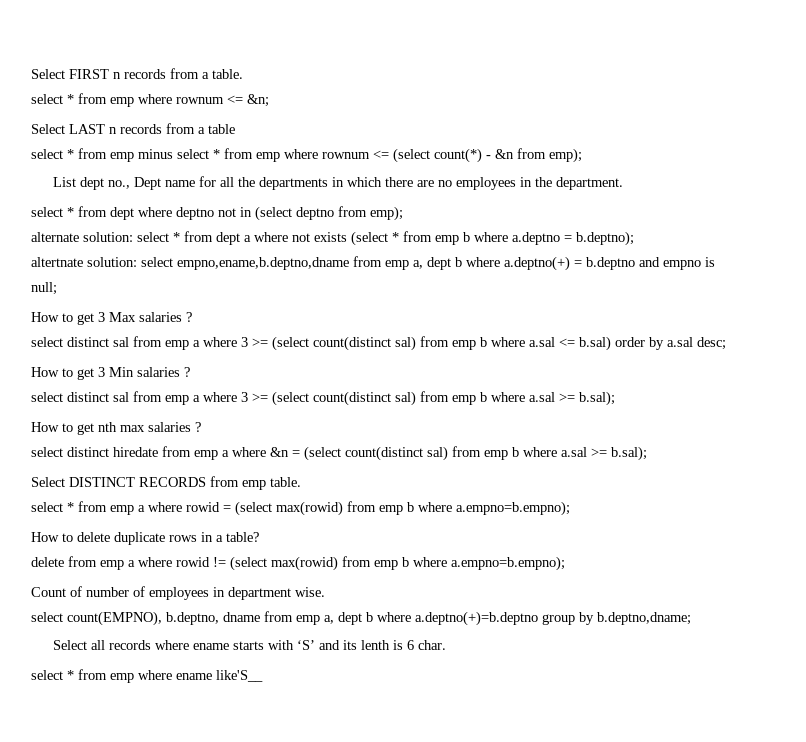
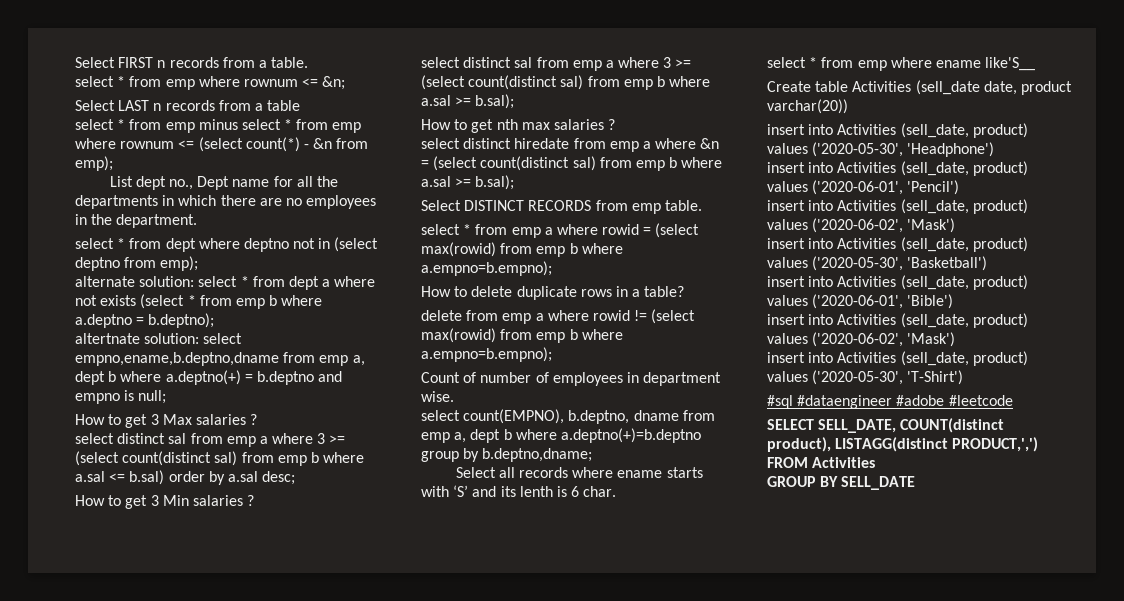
+ Create table Activities (sell_date date, product varchar(20))
+ insert into Activities (sell_date, product) values ('2020-05-30', 'Headphone')
+ insert into Activities (sell_date, product) values ('2020-06-01', 'Pencil')
+ insert into Activities (sell_date, product) values ('2020-06-02', 'Mask')
+ insert into Activities (sell_date, product) values ('2020-05-30', 'Basketball')
+ insert into Activities (sell_date, product) values ('2020-06-01', 'Bible')
+ insert into Activities (sell_date, product) values ('2020-06-02', 'Mask')
+ insert into Activities (sell_date, product) values ('2020-05-30', 'T-Shirt')
+ #sql #dataengineer #adobe #leetcode
+ SELECT SELL_DATE, COUNT(distinct product), LISTAGG(distinct PRODUCT,',') FROM Activities
+ GROUP BY SELL_DATE

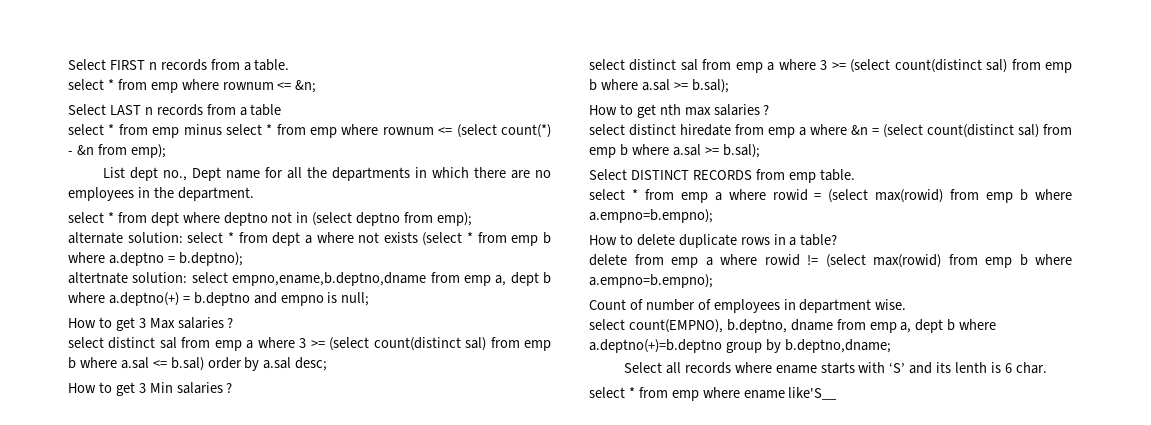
- Create table Activities (sell_date date, product varchar(20))
- insert into Activities (sell_date, product) values ('2020-05-30', 'Headphone')
- insert into Activities (sell_date, product) values ('2020-06-01', 'Pencil')
- insert into Activities (sell_date, product) values ('2020-06-02', 'Mask')
- insert into Activities (sell_date, product) values ('2020-05-30', 'Basketball')
- insert into Activities (sell_date, product) values ('2020-06-01', 'Bible')
- insert into Activities (sell_date, product) values ('2020-06-02', 'Mask')
- insert into Activities (sell_date, product) values ('2020-05-30', 'T-Shirt')
- #sql #dataengineer #adobe #leetcode
- SELECT SELL_DATE, COUNT(distinct product), LISTAGG(distinct PRODUCT,',') FROM Activities
- GROUP BY SELL_DATE

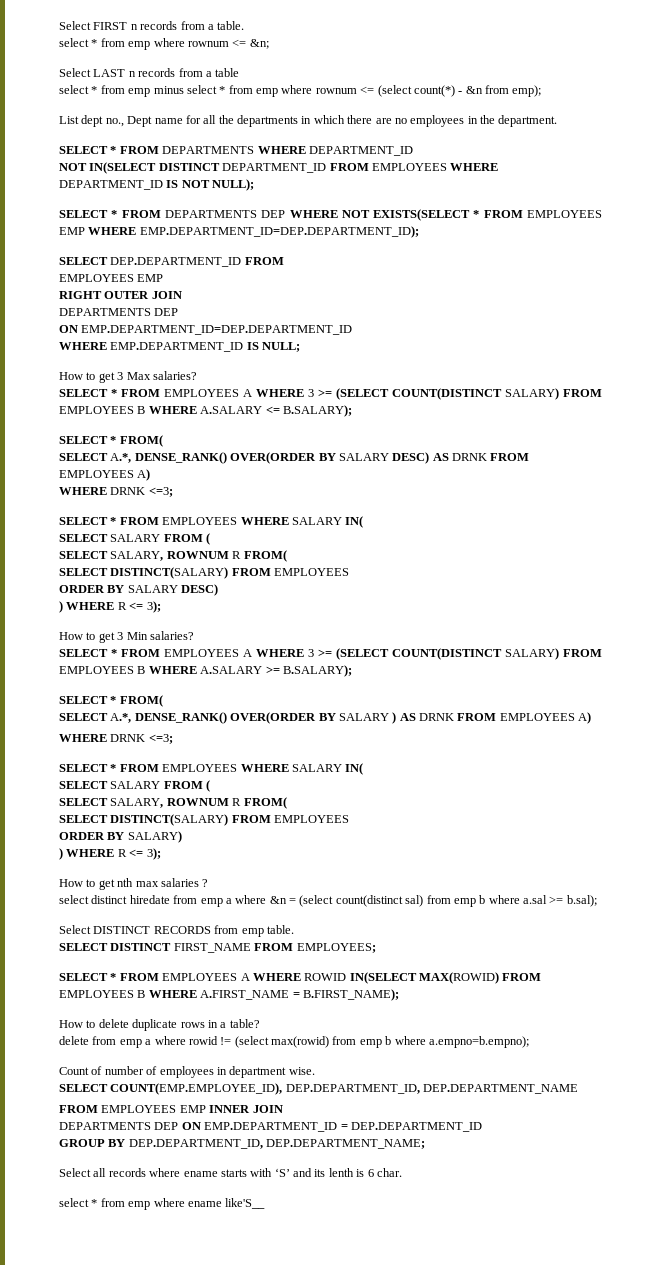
- select * from dept where deptno not in (select deptno from emp);
- alternate solution: select * from dept a where not exists (select * from emp b where a.deptno = b.deptno);
- altertnate solution: select empno,ename,b.deptno,dname from emp a, dept b where a.deptno(+) = b.deptno and empno is null;
+ SELECT * FROM DEPARTMENTS WHERE DEPARTMENT_ID
+ NOT IN(SELECT DISTINCT DEPARTMENT_ID FROM EMPLOYEES WHERE DEPARTMENT_ID IS NOT NULL);
+ SELECT * FROM DEPARTMENTS DEP WHERE NOT EXISTS(SELECT * FROM EMPLOYEES EMP WHERE EMP.DEPARTMENT_ID=DEP.DEPARTMENT_ID);
+ SELECT DEP.DEPARTMENT_ID FROM
+ EMPLOYEES EMP
+ RIGHT OUTER JOIN
+ DEPARTMENTS DEP
+ ON EMP.DEPARTMENT_ID=DEP.DEPARTMENT_ID
+ WHERE EMP.DEPARTMENT_ID IS NULL;
- How to get 3 Max salaries ?
- select distinct sal from emp a where 3 >= (select count(distinct sal) from emp b where a.sal <= b.sal) order by a.sal desc;
+ How to get 3 Max salaries?
+ SELECT * FROM EMPLOYEES A WHERE 3 >= (SELECT COUNT(DISTINCT SALARY) FROM EMPLOYEES B WHERE A.SALARY <= B.SALARY);
+ SELECT * FROM(
+ SELECT A.*, DENSE_RANK() OVER(ORDER BY SALARY DESC) AS DRNK FROM EMPLOYEES A)
+ WHERE DRNK <=3;
+ SELECT * FROM EMPLOYEES WHERE SALARY IN(
+ SELECT SALARY FROM (
+ SELECT SALARY, ROWNUM R FROM(
+ SELECT DISTINCT(SALARY) FROM EMPLOYEES
+ ORDER BY SALARY DESC)
+ ) WHERE R <= 3);
- How to get 3 Min salaries ?
- select distinct sal from emp a where 3 >= (select count(distinct sal) from emp b where a.sal >= b.sal);
+ How to get 3 Min salaries?
+ SELECT * FROM EMPLOYEES A WHERE 3 >= (SELECT COUNT(DISTINCT SALARY) FROM EMPLOYEES B WHERE A.SALARY >= B.SALARY);
+ SELECT * FROM(
+ SELECT A.*, DENSE_RANK() OVER(ORDER BY SALARY ) AS DRNK FROM EMPLOYEES A)
+ WHERE DRNK <=3;
+ SELECT * FROM EMPLOYEES WHERE SALARY IN(
+ SELECT SALARY FROM (
+ SELECT SALARY, ROWNUM R FROM(
+ SELECT DISTINCT(SALARY) FROM EMPLOYEES
+ ORDER BY SALARY)
+ ) WHERE R <= 3);
- select * from emp a where rowid = (select max(rowid) from emp b where a.empno=b.empno);
+ SELECT DISTINCT FIRST_NAME FROM EMPLOYEES;
+ SELECT * FROM EMPLOYEES A WHERE ROWID IN(SELECT MAX(ROWID) FROM EMPLOYEES B WHERE A.FIRST_NAME = B.FIRST_NAME);
- select count(EMPNO), b.deptno, dname from emp a, dept b where a.deptno(+)=b.deptno group by b.deptno,dname;
+ SELECT COUNT(EMP.EMPLOYEE_ID), DEP.DEPARTMENT_ID, DEP.DEPARTMENT_NAME
+ FROM EMPLOYEES EMP INNER JOIN
+ DEPARTMENTS DEP ON EMP.DEPARTMENT_ID = DEP.DEPARTMENT_ID
+ GROUP BY DEP.DEPARTMENT_ID, DEP.DEPARTMENT_NAME;

